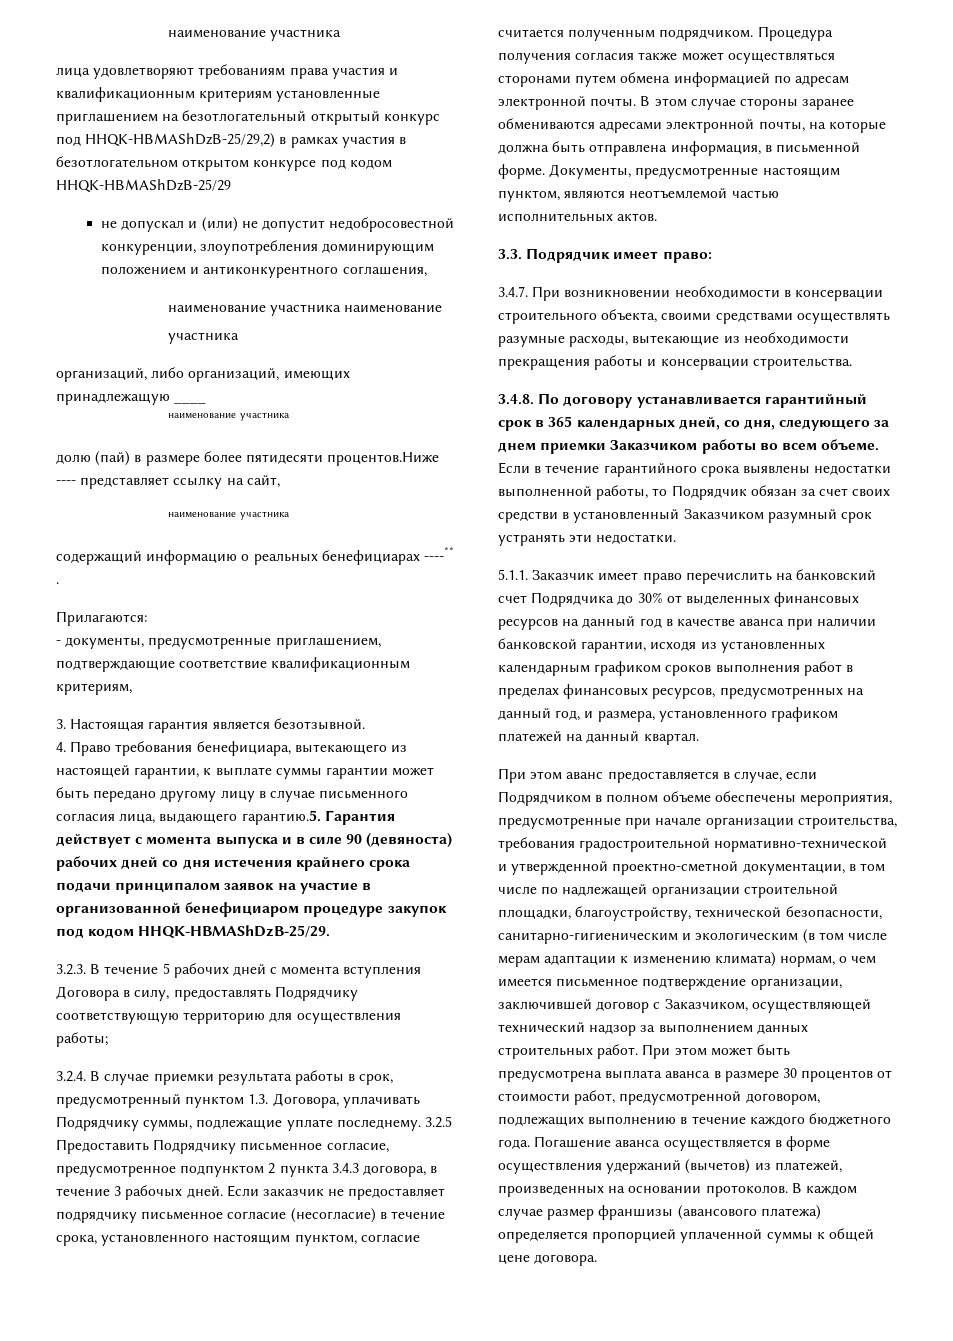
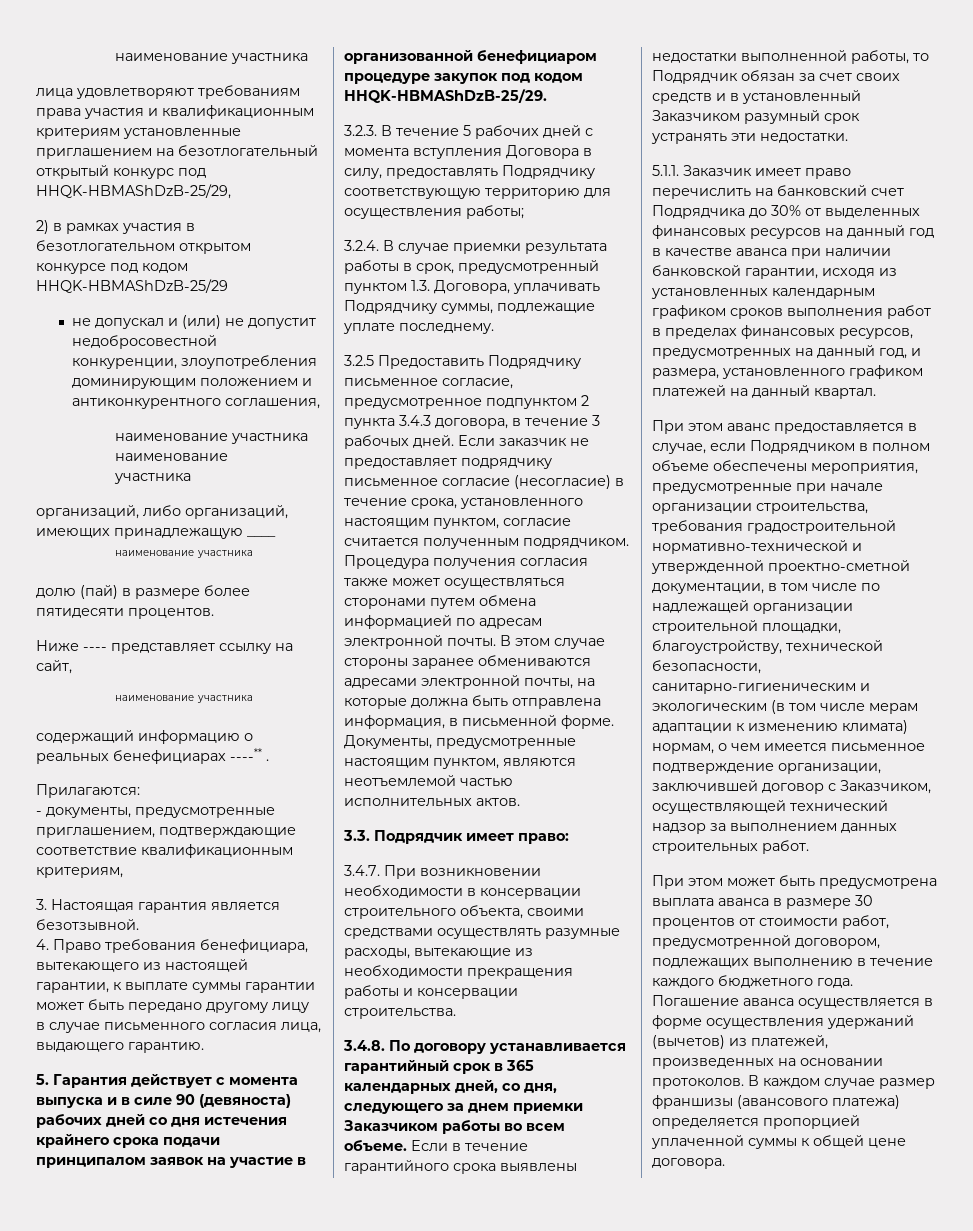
- лица удовлетворяют требованиям права участия и квалификационным критериям установленные приглашением на безотлогательный открытый конкурс под HHQK-HBMAShDzB-25/29,2) в рамках участия в безотлогательном открытом конкурсе под кодом HHQK-HBMAShDzB-25/29
+ лица удовлетворяют требованиям права участия и квалификационным критериям установленные приглашением на безотлогательный открытый конкурс под HHQK-HBMAShDzB-25/29,
+ 2) в рамках участия в безотлогательном открытом конкурсе под кодом HHQK-HBMAShDzB-25/29
- долю (пай) в размере более пятидесяти процентов.Ниже ---- представляет ссылку на сайт,
+ долю (пай) в размере более пятидесяти процентов.
+ Ниже ---- представляет ссылку на сайт,
- 4. Право требования бенефициара, вытекающего из настоящей гарантии, к выплате суммы гарантии может быть передано другому лицу в случае письменного согласия лица, выдающего гарантию.5. Гарантия действует с момента выпуска и в силе 90 (девяноста) рабочих дней со дня истечения крайнего срока подачи принципалом заявок на участие в организованной бенефициаром процедуре закупок под кодом HHQK-HBMAShDzB-25/29.
+ 4. Право требования бенефициара, вытекающего из настоящей гарантии, к выплате суммы гарантии может быть передано другому лицу в случае письменного согласия лица, выдающего гарантию.
+ 5. Гарантия действует с момента выпуска и в силе 90 (девяноста) рабочих дней со дня истечения крайнего срока подачи принципалом заявок на участие в организованной бенефициаром процедуре закупок под кодом HHQK-HBMAShDzB-25/29.
- 3.2.4. В случае приемки результата работы в срок, предусмотренный пунктом 1.3. Договора, уплачивать Подрядчику суммы, подлежащие уплате последнему. 3.2.5 Предоставить Подрядчику письменное согласие, предусмотренное подпунктом 2 пункта 3.4.3 договора, в течение 3 рабочых дней.
+ 3.2.4. В случае приемки результата работы в срок, предусмотренный пунктом 1.3. Договора, уплачивать Подрядчику суммы, подлежащие уплате последнему.
+ 3.2.5 Предоставить Подрядчику письменное согласие, предусмотренное подпунктом 2 пункта 3.4.3 договора, в течение 3 рабочых дней.
- Если в течение гарантийного срока выявлены недостатки выполненной работы, то Подрядчик обязан за счет своих средстви в установленный Заказчиком разумный срок устранять эти недостатки.
+ Если в течение гарантийного срока выявлены недостатки выполненной работы, то Подрядчик обязан за счет своих средств и в установленный Заказчиком разумный срок устранять эти недостатки.
- При этом аванс предоставляется в случае, если Подрядчиком в полном объеме обеспечены мероприятия, предусмотренные при начале организации строительства, требования градостроительной нормативно-технической и утвержденной проектно-сметной документации, в том числе по надлежащей организации строительной площадки, благоустройству, технической безопасности, санитарно-гигиеническим и экологическим (в том числе мерам адаптации к изменению климата) нормам, о чем имеется письменное подтверждение организации, заключившей договор с Заказчиком, осуществляющей технический надзор за выполнением данных строительных работ. При этом может быть предусмотрена выплата аванса в размере 30 процентов от стоимости работ, предусмотренной договором, подлежащих выполнению в течение каждого бюджетного года.
+ При этом аванс предоставляется в случае, если Подрядчиком в полном объеме обеспечены мероприятия, предусмотренные при начале организации строительства, требования градостроительной нормативно-технической и утвержденной проектно-сметной документации, в том числе по надлежащей организации строительной площадки, благоустройству, технической безопасности, санитарно-гигиеническим и экологическим (в том числе мерам адаптации к изменению климата) нормам, о чем имеется письменное подтверждение организации, заключившей договор с Заказчиком, осуществляющей технический надзор за выполнением данных строительных работ.
+ При этом может быть предусмотрена выплата аванса в размере 30 процентов от стоимости работ, предусмотренной договором, подлежащих выполнению в течение каждого бюджетного года.

